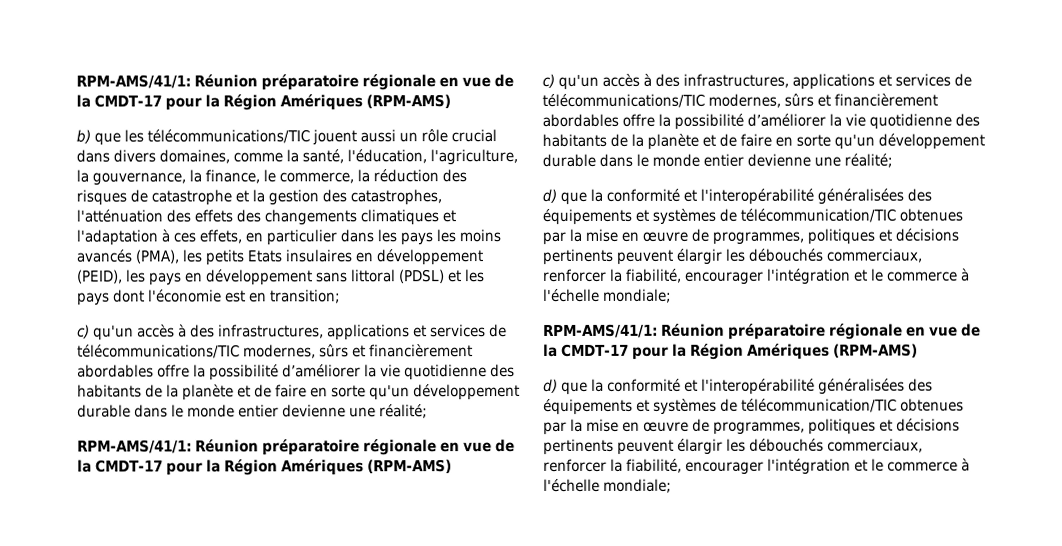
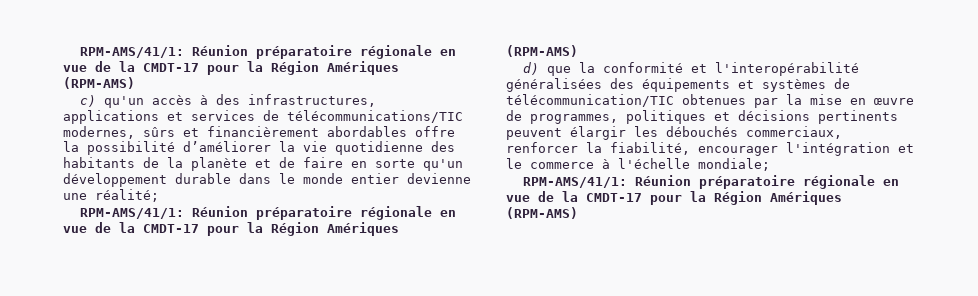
- b) que les télécommunications/TIC jouent aussi un rôle crucial dans divers domaines, comme la santé, l'éducation, l'agriculture, la gouvernance, la finance, le commerce, la réduction des risques de catastrophe et la gestion des catastrophes, l'atténuation des effets des changements climatiques et l'adaptation à ces effets, en particulier dans les pays les moins avancés (PMA), les petits Etats insulaires en développement (PEID), les pays en développement sans littoral (PDSL) et les pays dont l'économie est en transition;
  c) qu'un accès à des infrastructures, applications et services de télécommunications/TIC modernes, sûrs et financièrement abordables offre la possibilité d’améliorer la vie quotidienne des habitants de la planète et de faire en sorte qu'un développement durable dans le monde entier devienne une réalité;
  RPM-AMS/41/1: Réunion préparatoire régionale en vue de la CMDT-17 pour la Région Amériques (RPM-AMS)
- c) qu'un accès à des infrastructures, applications et services de télécommunications/TIC modernes, sûrs et financièrement abordables offre la possibilité d’améliorer la vie quotidienne des habitants de la planète et de faire en sorte qu'un développement durable dans le monde entier devienne une réalité;
  d) que la conformité et l'interopérabilité généralisées des équipements et systèmes de télécommunication/TIC obtenues par la mise en œuvre de programmes, politiques et décisions pertinents peuvent élargir les débouchés commerciaux, renforcer la fiabilité, encourager l'intégration et le commerce à l'échelle mondiale;
  RPM-AMS/41/1: Réunion préparatoire régionale en vue de la CMDT-17 pour la Région Amériques (RPM-AMS)
- d) que la conformité et l'interopérabilité généralisées des équipements et systèmes de télécommunication/TIC obtenues par la mise en œuvre de programmes, politiques et décisions pertinents peuvent élargir les débouchés commerciaux, renforcer la fiabilité, encourager l'intégration et le commerce à l'échelle mondiale;

